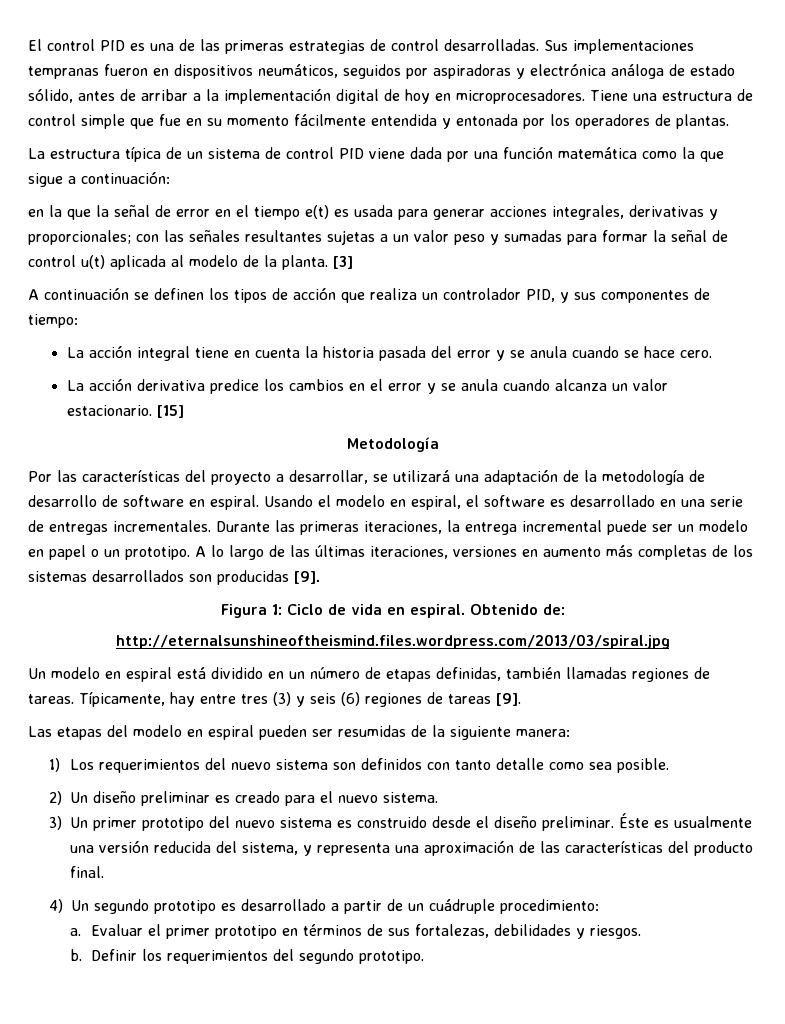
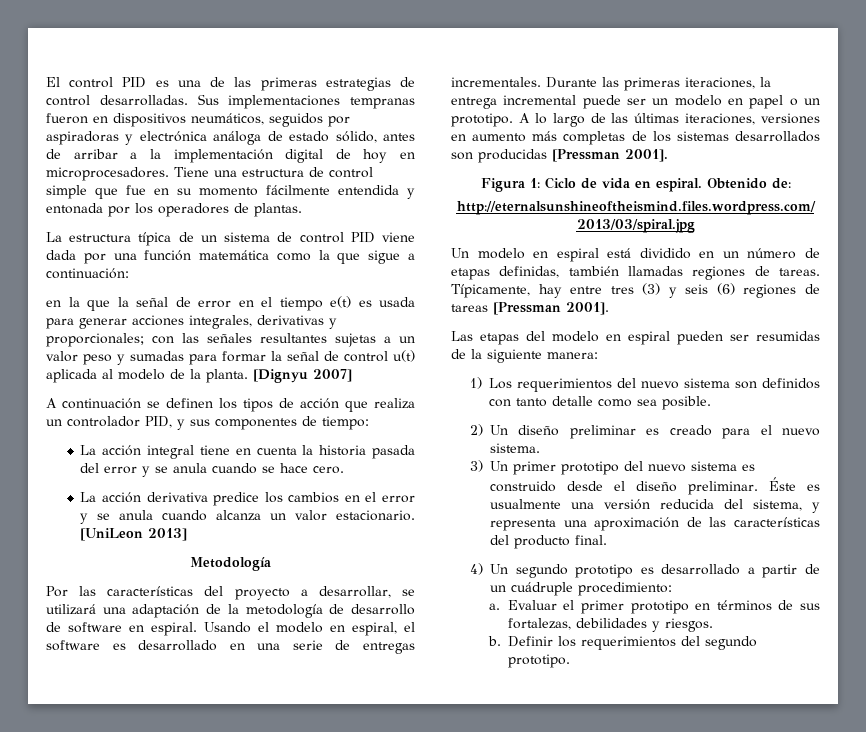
- [3]
+ [Dignyu 2007]
- [15]
+ [UniLeon 2013]
- A lo largo de las últimas iteraciones, versiones en aumento más completas de los sistemas desarrollados son producidas [9].
+ A lo largo de las últimas iteraciones, versiones en aumento más completas de los sistemas desarrollados son producidas [Pressman 2001].
- Típicamente, hay entre tres (3) y seis (6) regiones de tareas [9].
+ Típicamente, hay entre tres (3) y seis (6) regiones de tareas [Pressman 2001].

